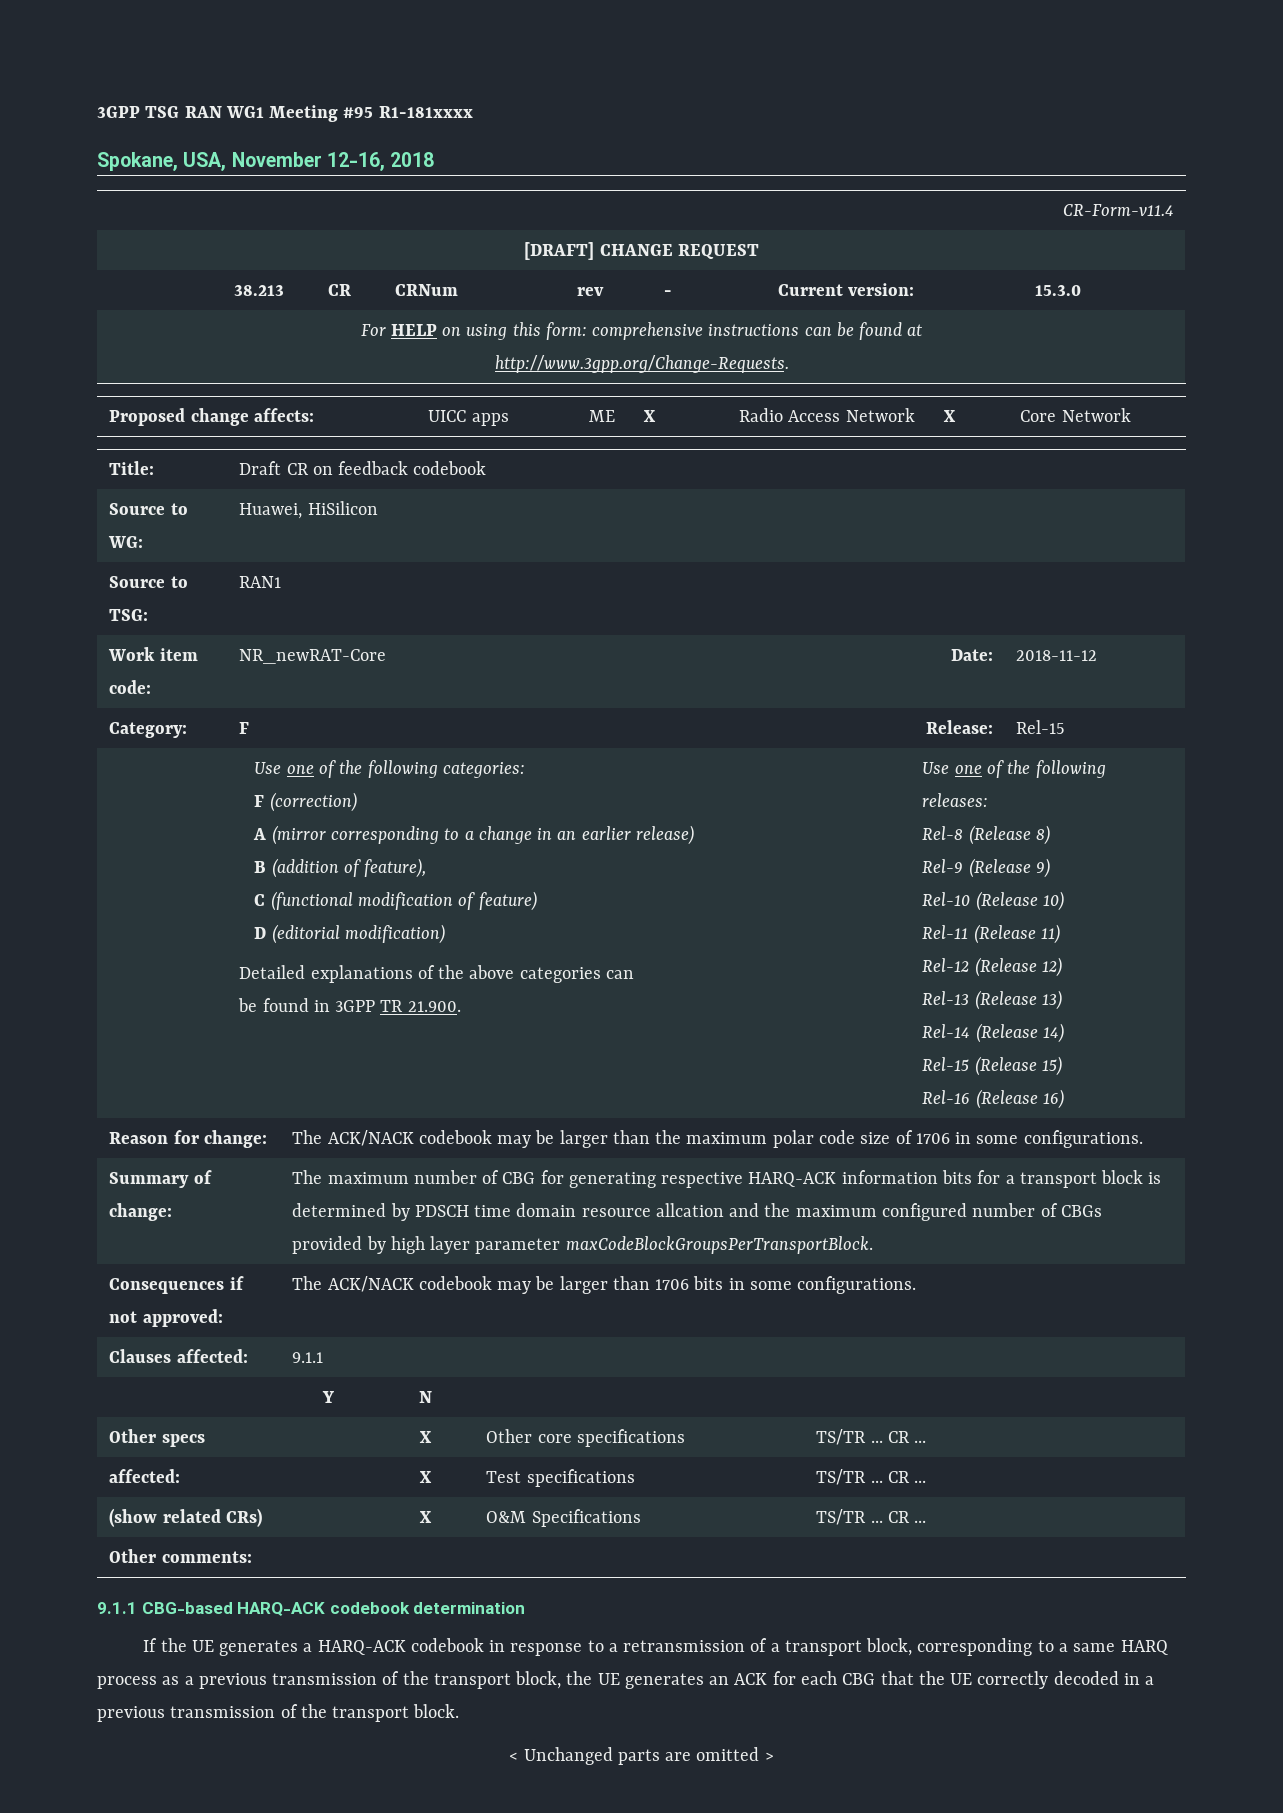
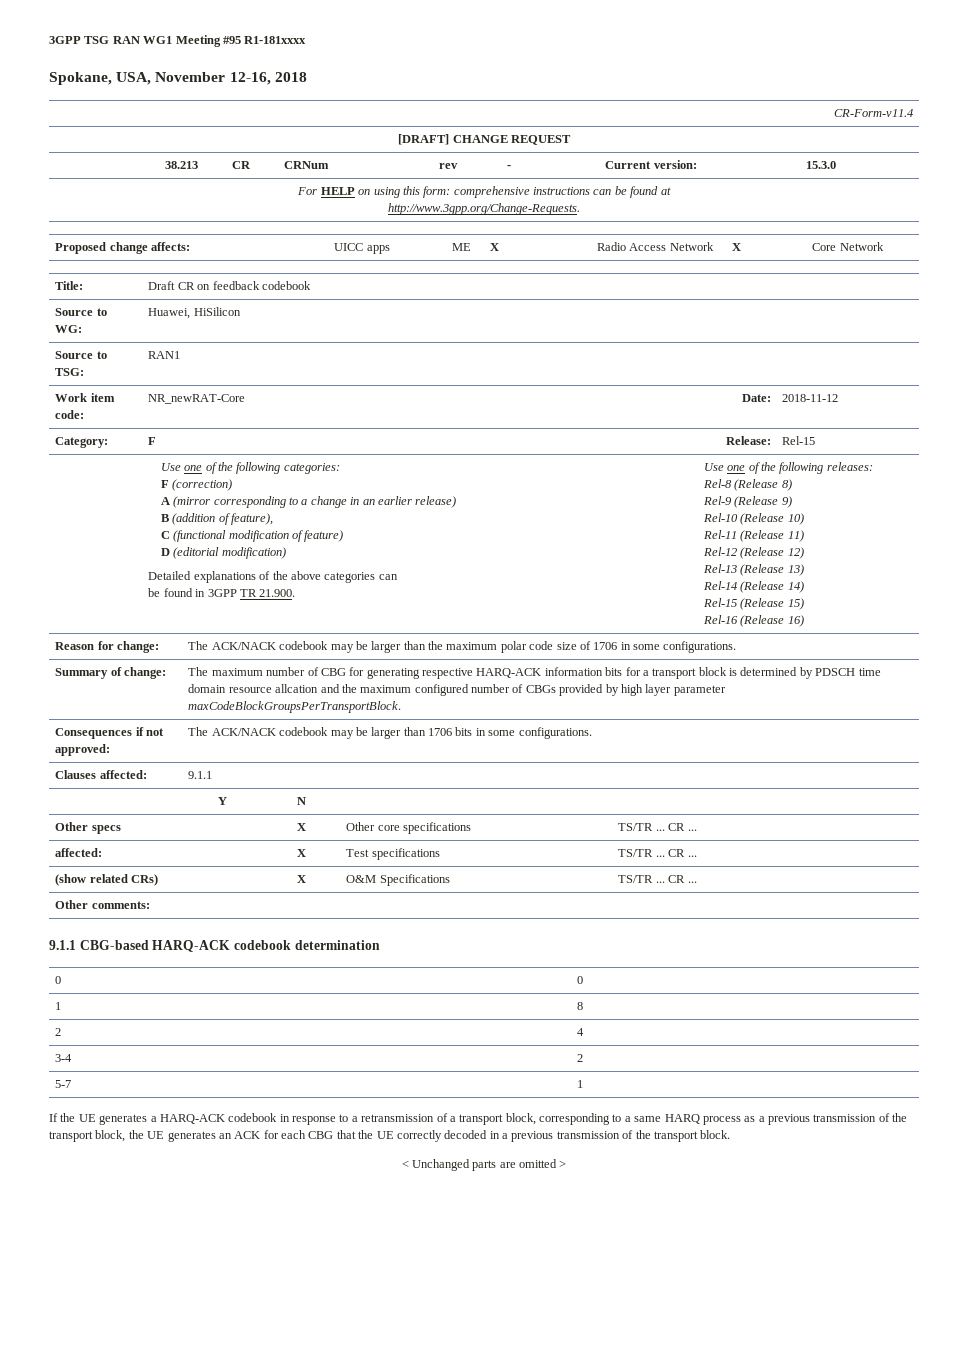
+ 0 | 0
+ 1 | 8
+ 2 | 4
+ 3-4 | 2
+ 5-7 | 1

